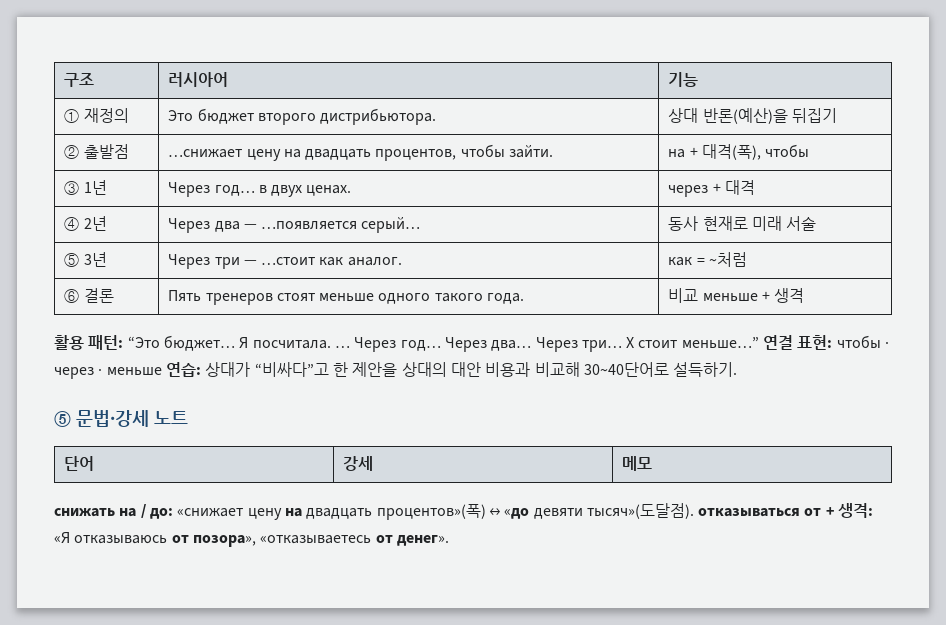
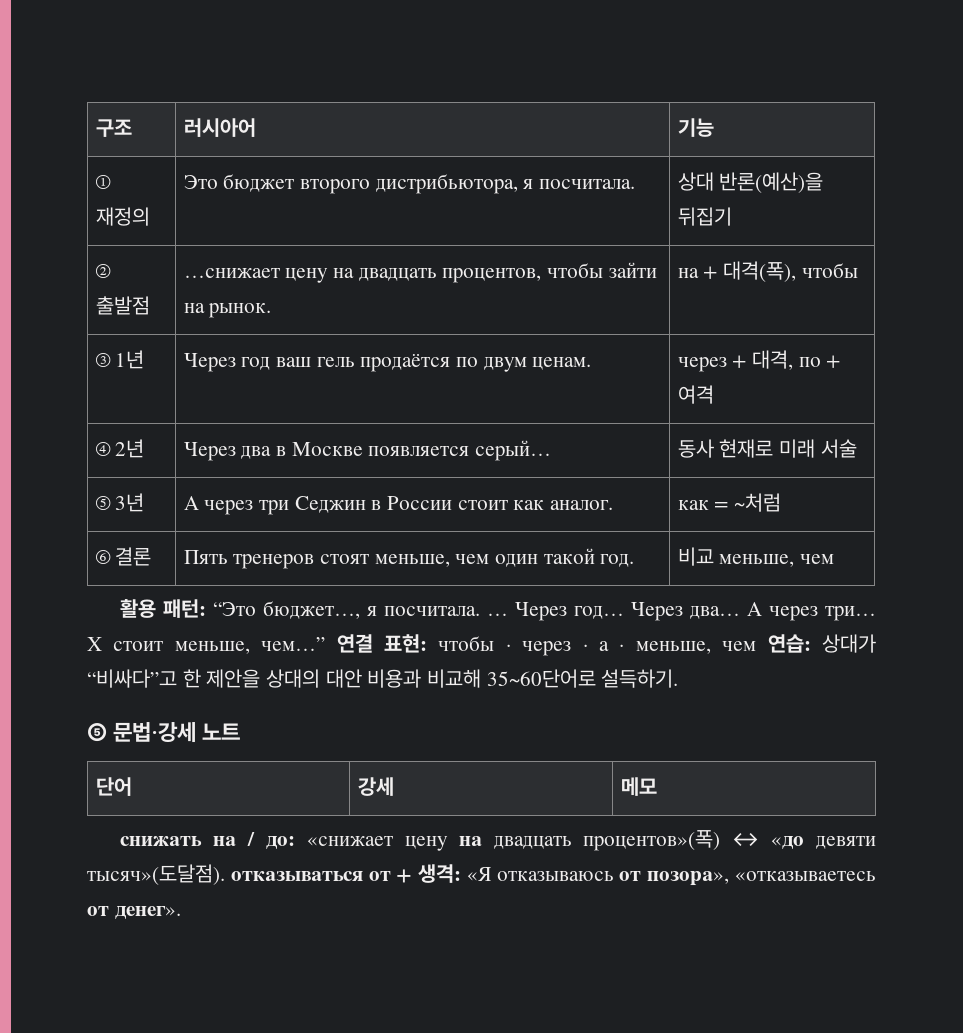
- ① 재정의 | Это бюджет второго дистрибьютора. | 상대 반론(예산)을 뒤집기
+ ① 재정의 | Это бюджет второго дистрибьютора, я посчитала. | 상대 반론(예산)을 뒤집기
- ② 출발점 | …снижает цену на двадцать процентов, чтобы зайти. | на + 대격(폭), чтобы
+ ② 출발점 | …снижает цену на двадцать процентов, чтобы зайти на рынок. | на + 대격(폭), чтобы
- ③ 1년 | Через год… в двух ценах. | через + 대격
+ ③ 1년 | Через год ваш гель продаётся по двум ценам. | через + 대격, по + 여격
- ④ 2년 | Через два — …появляется серый… | 동사 현재로 미래 서술
+ ④ 2년 | Через два в Москве появляется серый… | 동사 현재로 미래 서술
- ⑤ 3년 | Через три — …стоит как аналог. | как = ~처럼
+ ⑤ 3년 | А через три Седжин в России стоит как аналог. | как = ~처럼
- ⑥ 결론 | Пять тренеров стоят меньше одного такого года. | 비교 меньше + 생격
+ ⑥ 결론 | Пять тренеров стоят меньше, чем один такой год. | 비교 меньше, чем
- 활용 패턴: “Это бюджет… Я посчитала.
+ 활용 패턴: “Это бюджет…, я посчитала.
- Через три…
+ А через три…
- X стоит меньше…”
+ X стоит меньше, чем…”
- 연결 표현: чтобы · через · меньше 연습: 상대가 “비싸다”고 한 제안을 상대의 대안 비용과 비교해 30~40단어로 설득하기.
+ 연결 표현: чтобы · через · а · меньше, чем 연습: 상대가 “비싸다”고 한 제안을 상대의 대안 비용과 비교해 35~60단어로 설득하기.

